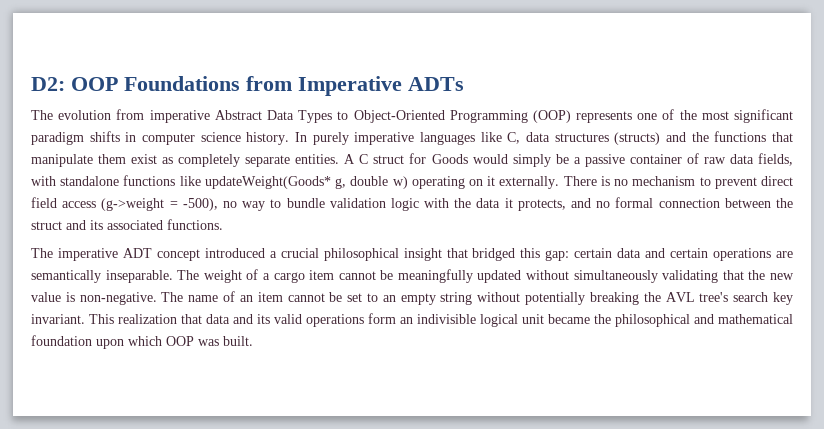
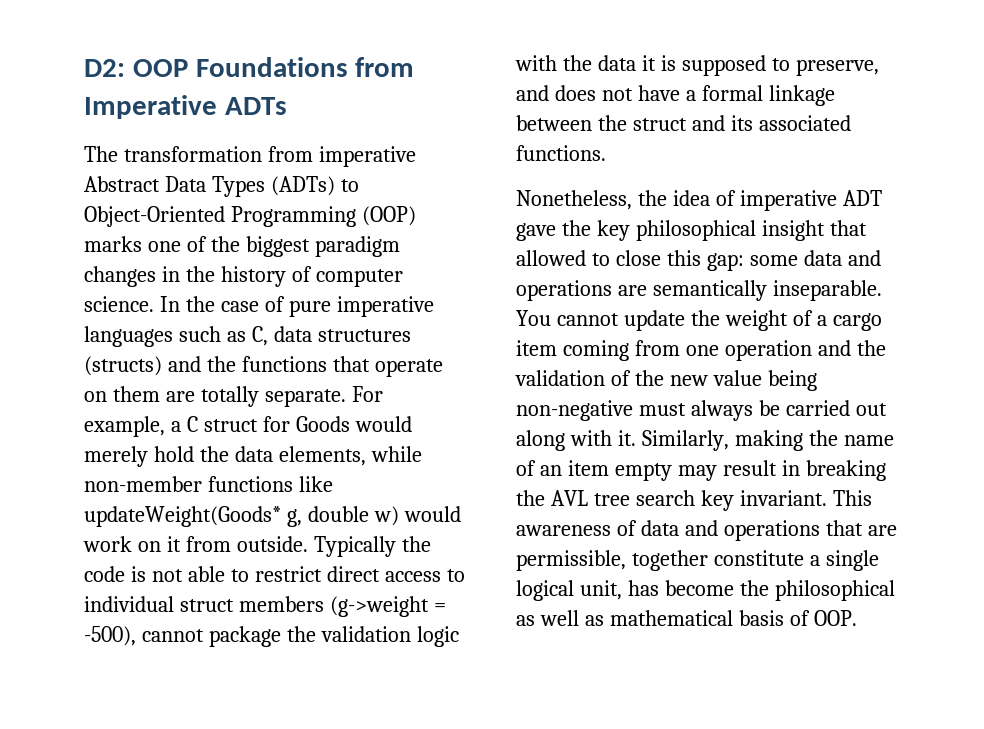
- The evolution from imperative Abstract Data Types to Object-Oriented Programming (OOP) represents one of the most significant paradigm shifts in computer science history. In purely imperative languages like C, data structures (structs) and the functions that manipulate them exist as completely separate entities. A C struct for Goods would simply be a passive container of raw data fields, with standalone functions like updateWeight(Goods* g, double w) operating on it externally. There is no mechanism to prevent direct field access (g->weight = -500), no way to bundle validation logic with the data it protects, and no formal connection between the struct and its associated functions.
+ The transformation from imperative Abstract Data Types (ADTs) to Object-Oriented Programming (OOP) marks one of the biggest paradigm changes in the history of computer science. In the case of pure imperative languages such as C, data structures (structs) and the functions that operate on them are totally separate. For example, a C struct for Goods would merely hold the data elements, while non-member functions like updateWeight(Goods* g, double w) would work on it from outside. Typically the code is not able to restrict direct access to individual struct members (g->weight = -500), cannot package the validation logic with the data it is supposed to preserve, and does not have a formal linkage between the struct and its associated functions.
- The imperative ADT concept introduced a crucial philosophical insight that bridged this gap: certain data and certain operations are semantically inseparable.
+ Nonetheless, the idea of imperative ADT gave the key philosophical insight that allowed to close this gap: some data and operations are semantically inseparable.
- The weight of a cargo item cannot be meaningfully updated without simultaneously validating that the new value is non-negative. The name of an item cannot be set to an empty string without potentially breaking the AVL tree's search key invariant.
+ You cannot update the weight of a cargo item coming from one operation and the validation of the new value being non-negative must always be carried out along with it. Similarly, making the name of an item empty may result in breaking the AVL tree search key invariant.
- This realization that data and its valid operations form an indivisible logical unit became the philosophical and mathematical foundation upon which OOP was built.
+ This awareness of data and operations that are permissible, together constitute a single logical unit, has become the philosophical as well as mathematical basis of OOP.

